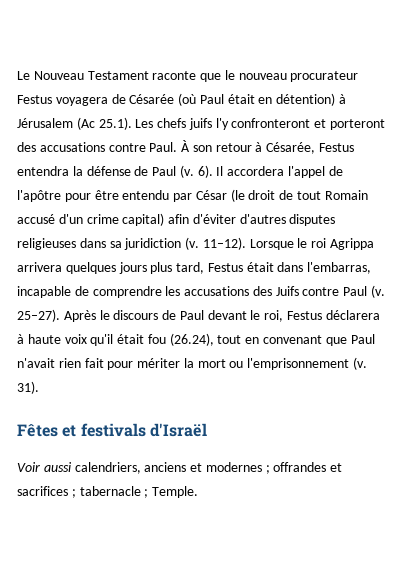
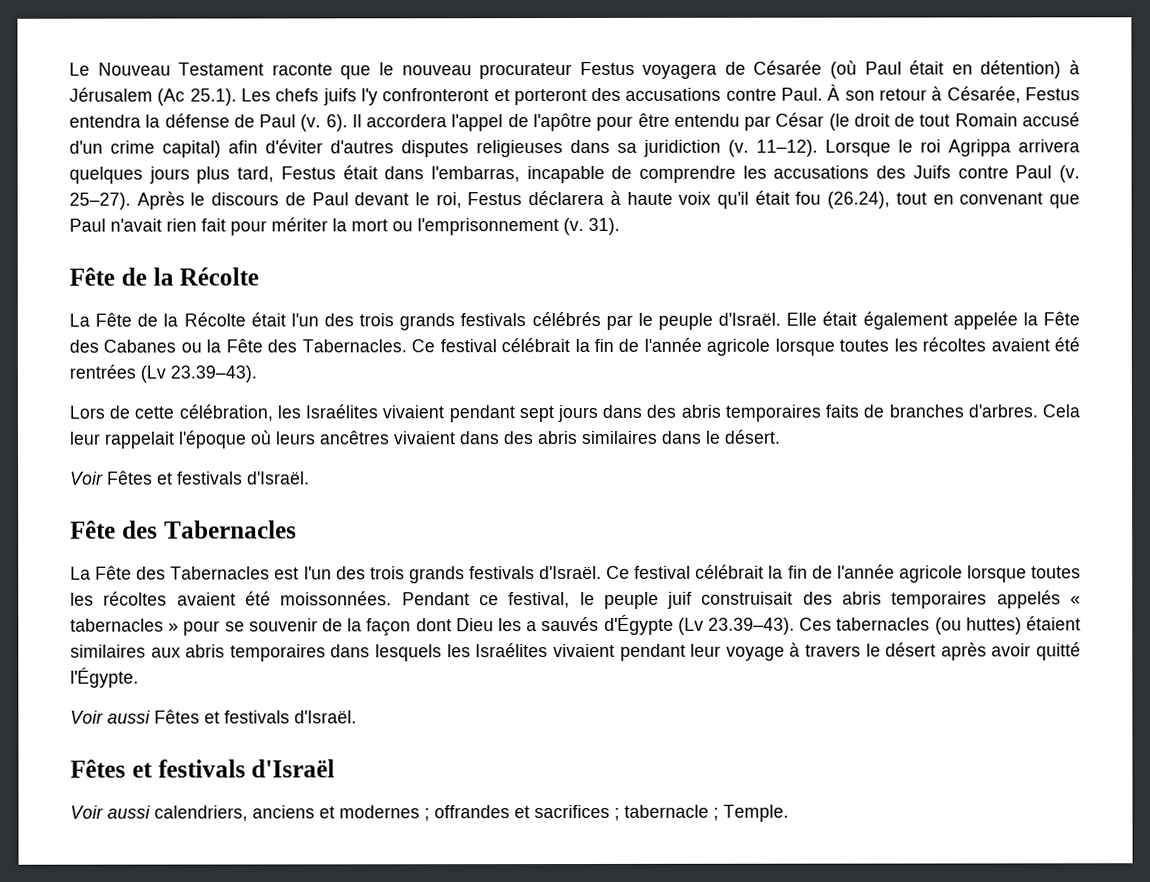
  31).
+ Fête de la Récolte
+ La Fête de la Récolte était l'un des trois grands festivals célébrés par le peuple d'Israël. Elle était également appelée la Fête des Cabanes ou la Fête des Tabernacles. Ce festival célébrait la fin de l'année agricole lorsque toutes les récoltes avaient été rentrées (Lv 23.39–43).
+ Lors de cette célébration, les Israélites vivaient pendant sept jours dans des abris temporaires faits de branches d'arbres. Cela leur rappelait l'époque où leurs ancêtres vivaient dans des abris similaires dans le désert.
+ Voir Fêtes et festivals d'Israël.
+ Fête des Tabernacles
+ La Fête des Tabernacles est l'un des trois grands festivals d'Israël. Ce festival célébrait la fin de l'année agricole lorsque toutes les récoltes avaient été moissonnées. Pendant ce festival, le peuple juif construisait des abris temporaires appelés « tabernacles » pour se souvenir de la façon dont Dieu les a sauvés d'Égypte (Lv 23.39–43). Ces tabernacles (ou huttes) étaient similaires aux abris temporaires dans lesquels les Israélites vivaient pendant leur voyage à travers le désert après avoir quitté l'Égypte.
+ Voir aussi Fêtes et festivals d'Israël.

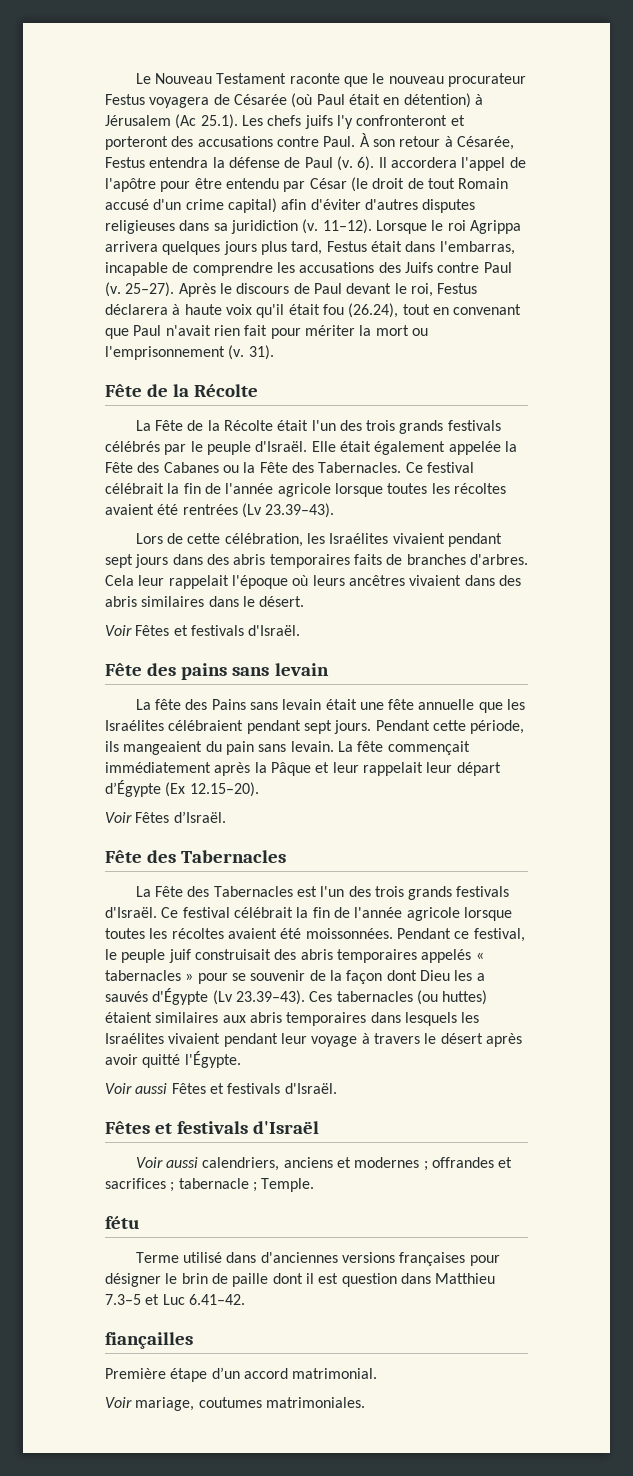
+ Fête des pains sans levain
+ La fête des Pains sans levain était une fête annuelle que les Israélites célébraient pendant sept jours. Pendant cette période, ils mangeaient du pain sans levain. La fête commençait immédiatement après la Pâque et leur rappelait leur départ d’Égypte (Ex 12.15–20).
+ Voir Fêtes d’Israël.
+ fétu
+ Terme utilisé dans d'anciennes versions françaises pour désigner le brin de paille dont il est question dans Matthieu 7.3–5 et Luc 6.41–42.
+ fiançailles
+ Première étape d’un accord matrimonial.
+ Voir mariage, coutumes matrimoniales.

